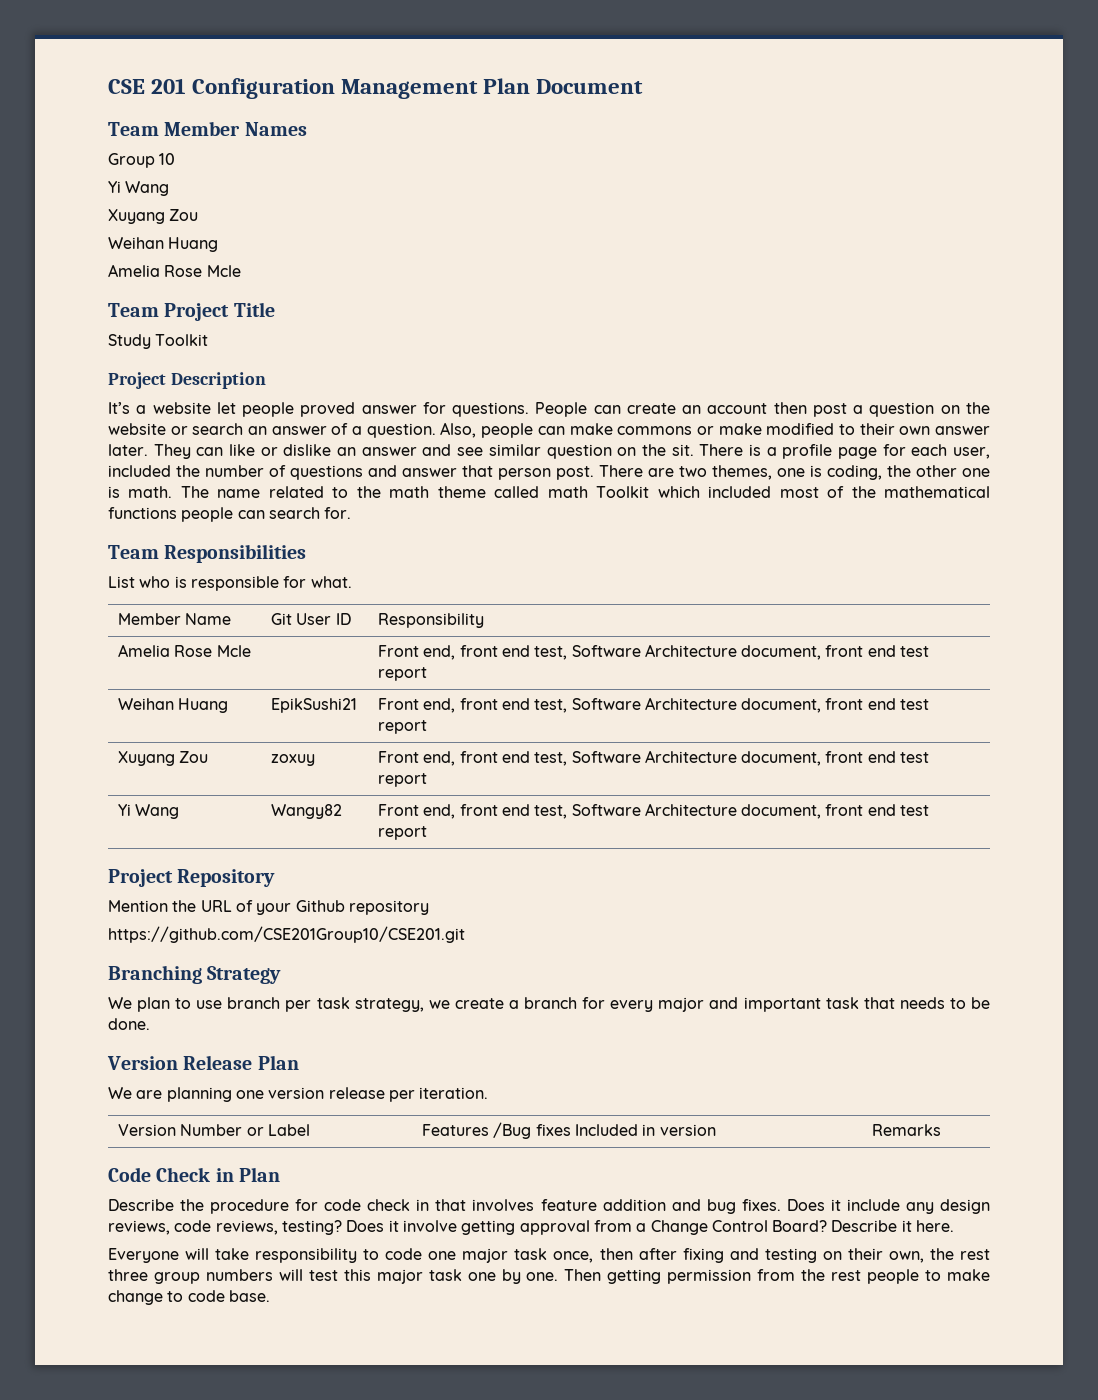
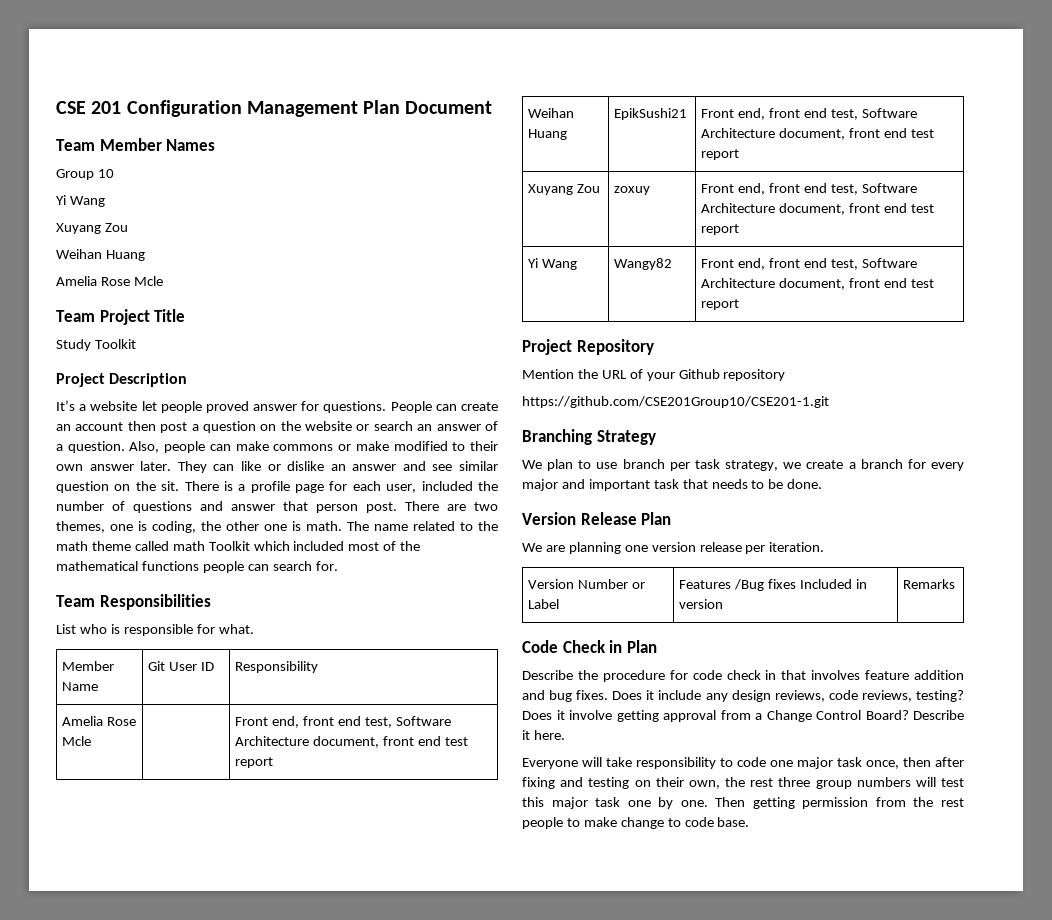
- https://github.com/CSE201Group10/CSE201.git
+ https://github.com/CSE201Group10/CSE201-1.git

